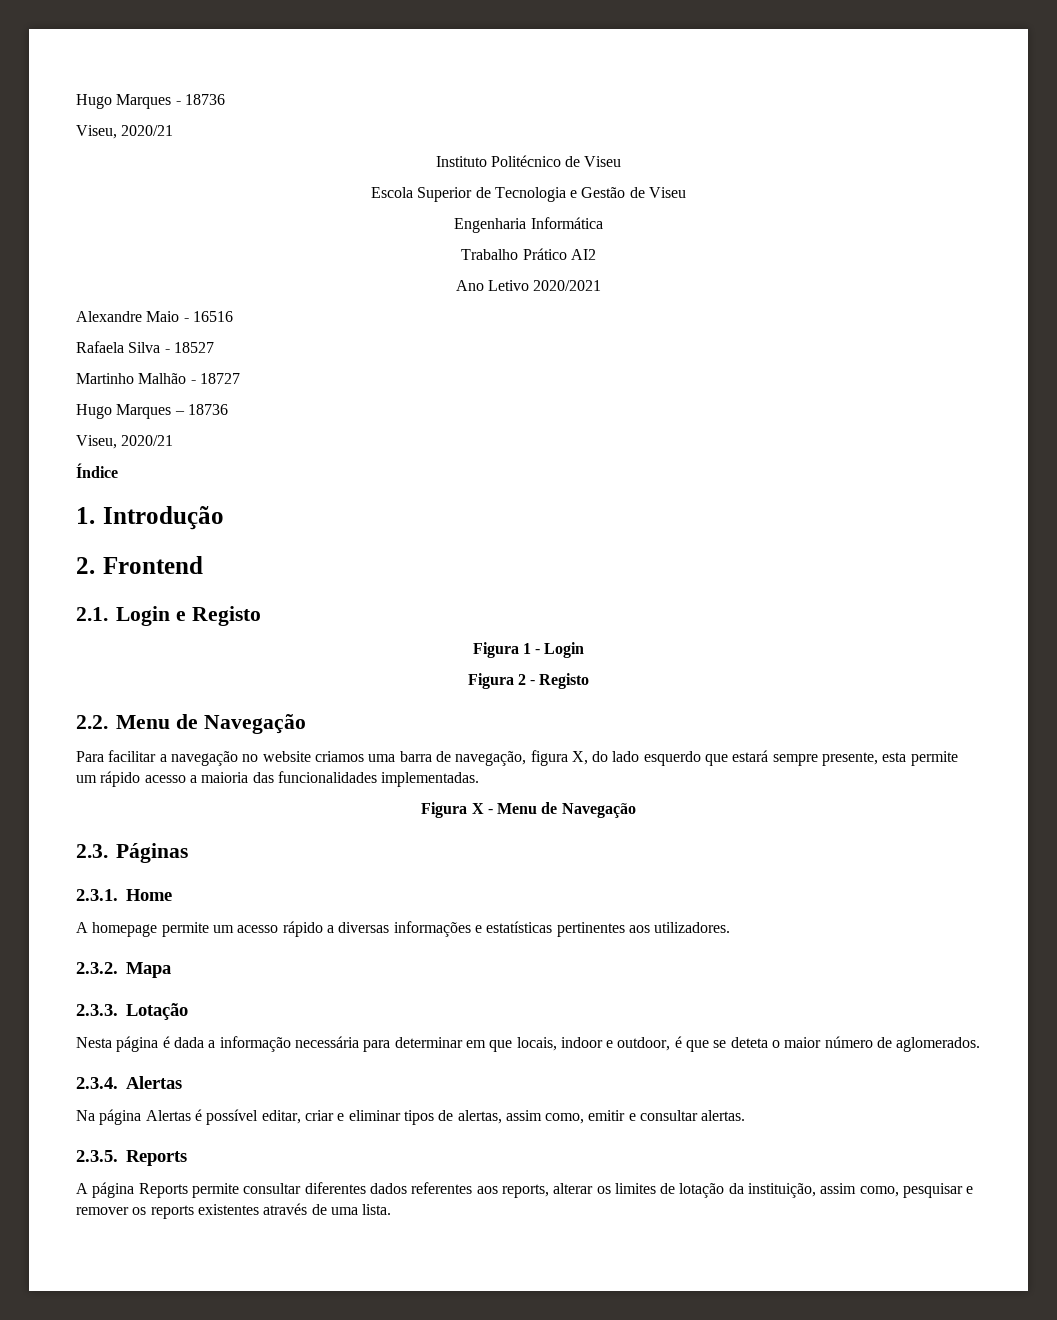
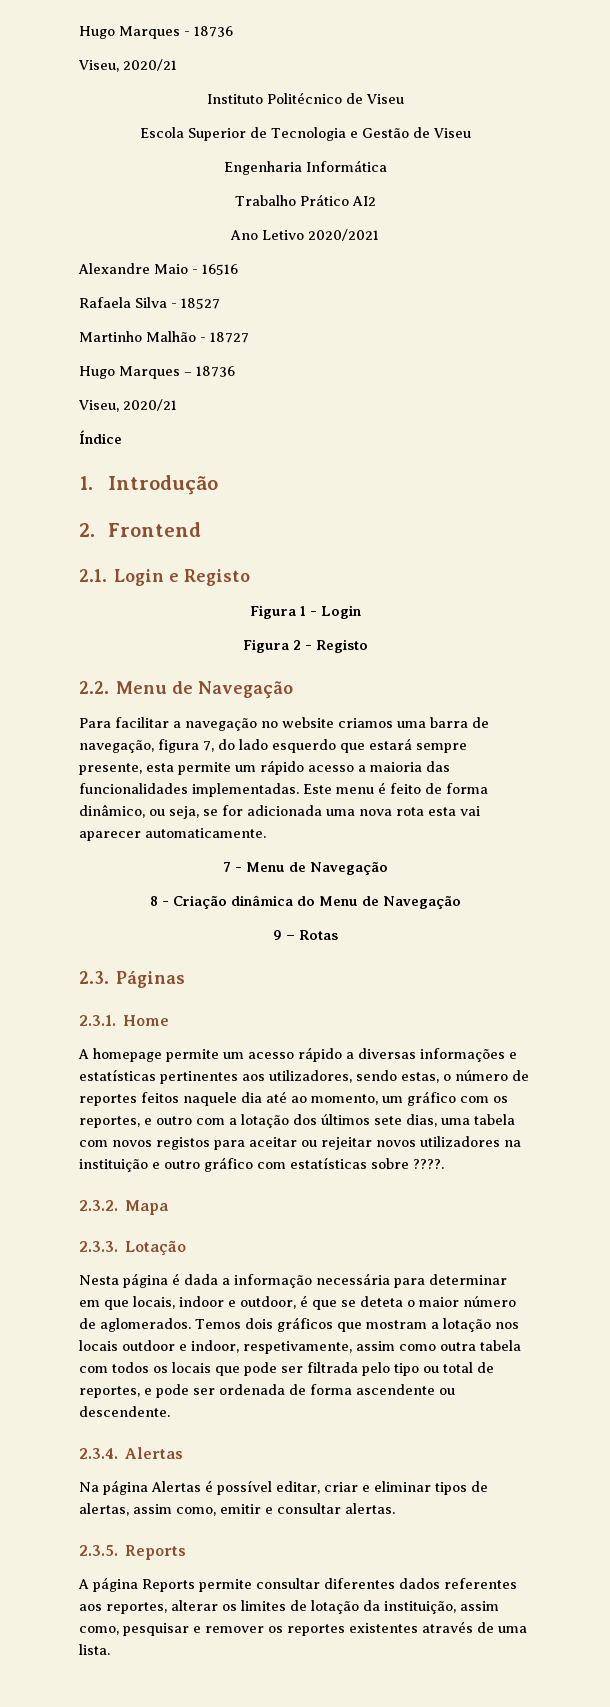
- Para facilitar a navegação no website criamos uma barra de navegação, figura X, do lado esquerdo que estará sempre presente, esta permite um rápido acesso a maioria das funcionalidades implementadas.
- Figura X - Menu de Navegação
+ Para facilitar a navegação no website criamos uma barra de navegação, figura 7, do lado esquerdo que estará sempre presente, esta permite um rápido acesso a maioria das funcionalidades implementadas. Este menu é feito de forma dinâmico, ou seja, se for adicionada uma nova rota esta vai aparecer automaticamente.
+ 7 - Menu de Navegação
+ 8 - Criação dinâmica do Menu de Navegação
+ 9 – Rotas
- A homepage permite um acesso rápido a diversas informações e estatísticas pertinentes aos utilizadores.
+ A homepage permite um acesso rápido a diversas informações e estatísticas pertinentes aos utilizadores, sendo estas, o número de reportes feitos naquele dia até ao momento, um gráfico com os reportes, e outro com a lotação dos últimos sete dias, uma tabela com novos registos para aceitar ou rejeitar novos utilizadores na instituição e outro gráfico com estatísticas sobre ????.
+ Temos dois gráficos que mostram a lotação nos locais outdoor e indoor, respetivamente, assim como outra tabela com todos os locais que pode ser filtrada pelo tipo ou total de reportes, e pode ser ordenada de forma ascendente ou descendente.
- A página Reports permite consultar diferentes dados referentes aos reports, alterar os limites de lotação da instituição, assim como, pesquisar e remover os reports existentes através de uma lista.
+ A página Reports permite consultar diferentes dados referentes aos reportes, alterar os limites de lotação da instituição, assim como, pesquisar e remover os reportes existentes através de uma lista.

